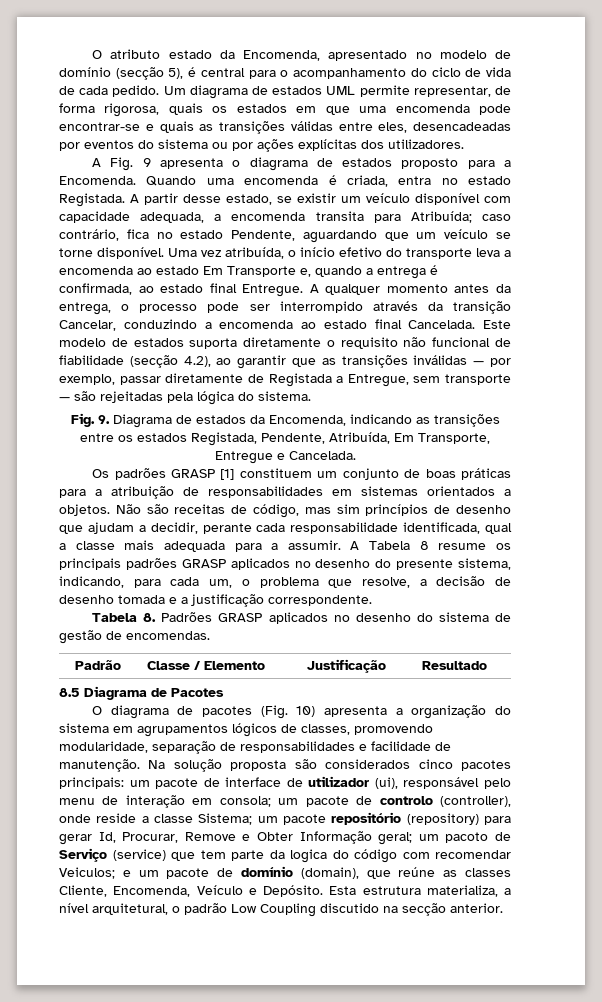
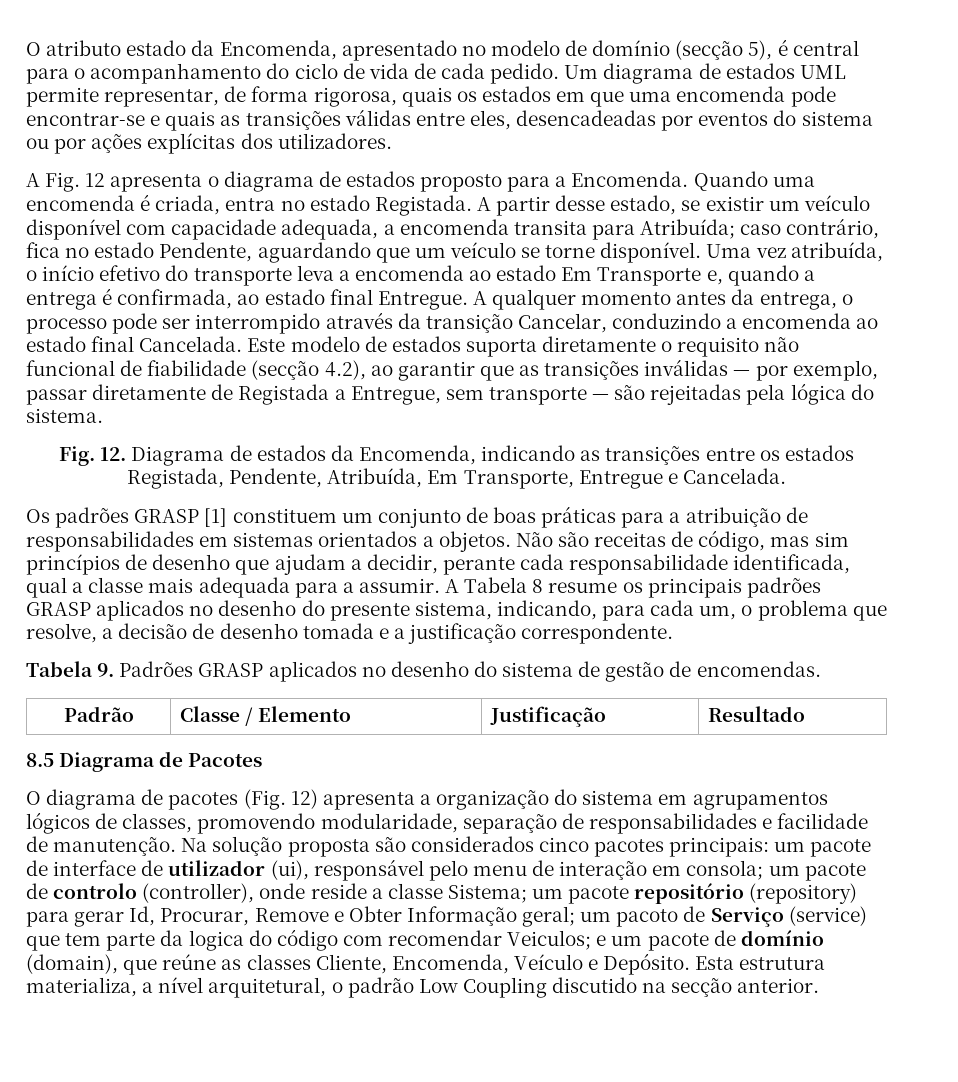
- A Fig. 9 apresenta o diagrama de estados proposto para a Encomenda.
+ A Fig. 12 apresenta o diagrama de estados proposto para a Encomenda.
- Fig. 9. Diagrama de estados da Encomenda, indicando as transições entre os estados Registada, Pendente, Atribuída, Em Transporte, Entregue e Cancelada.
+ Fig. 12. Diagrama de estados da Encomenda, indicando as transições entre os estados Registada, Pendente, Atribuída, Em Transporte, Entregue e Cancelada.
- Tabela 8. Padrões GRASP aplicados no desenho do sistema de gestão de encomendas.
+ Tabela 9. Padrões GRASP aplicados no desenho do sistema de gestão de encomendas.
- O diagrama de pacotes (Fig. 10) apresenta a organização do sistema em agrupamentos lógicos de classes, promovendo modularidade, separação de responsabilidades e facilidade de manutenção.
+ O diagrama de pacotes (Fig. 12) apresenta a organização do sistema em agrupamentos lógicos de classes, promovendo modularidade, separação de responsabilidades e facilidade de manutenção.

